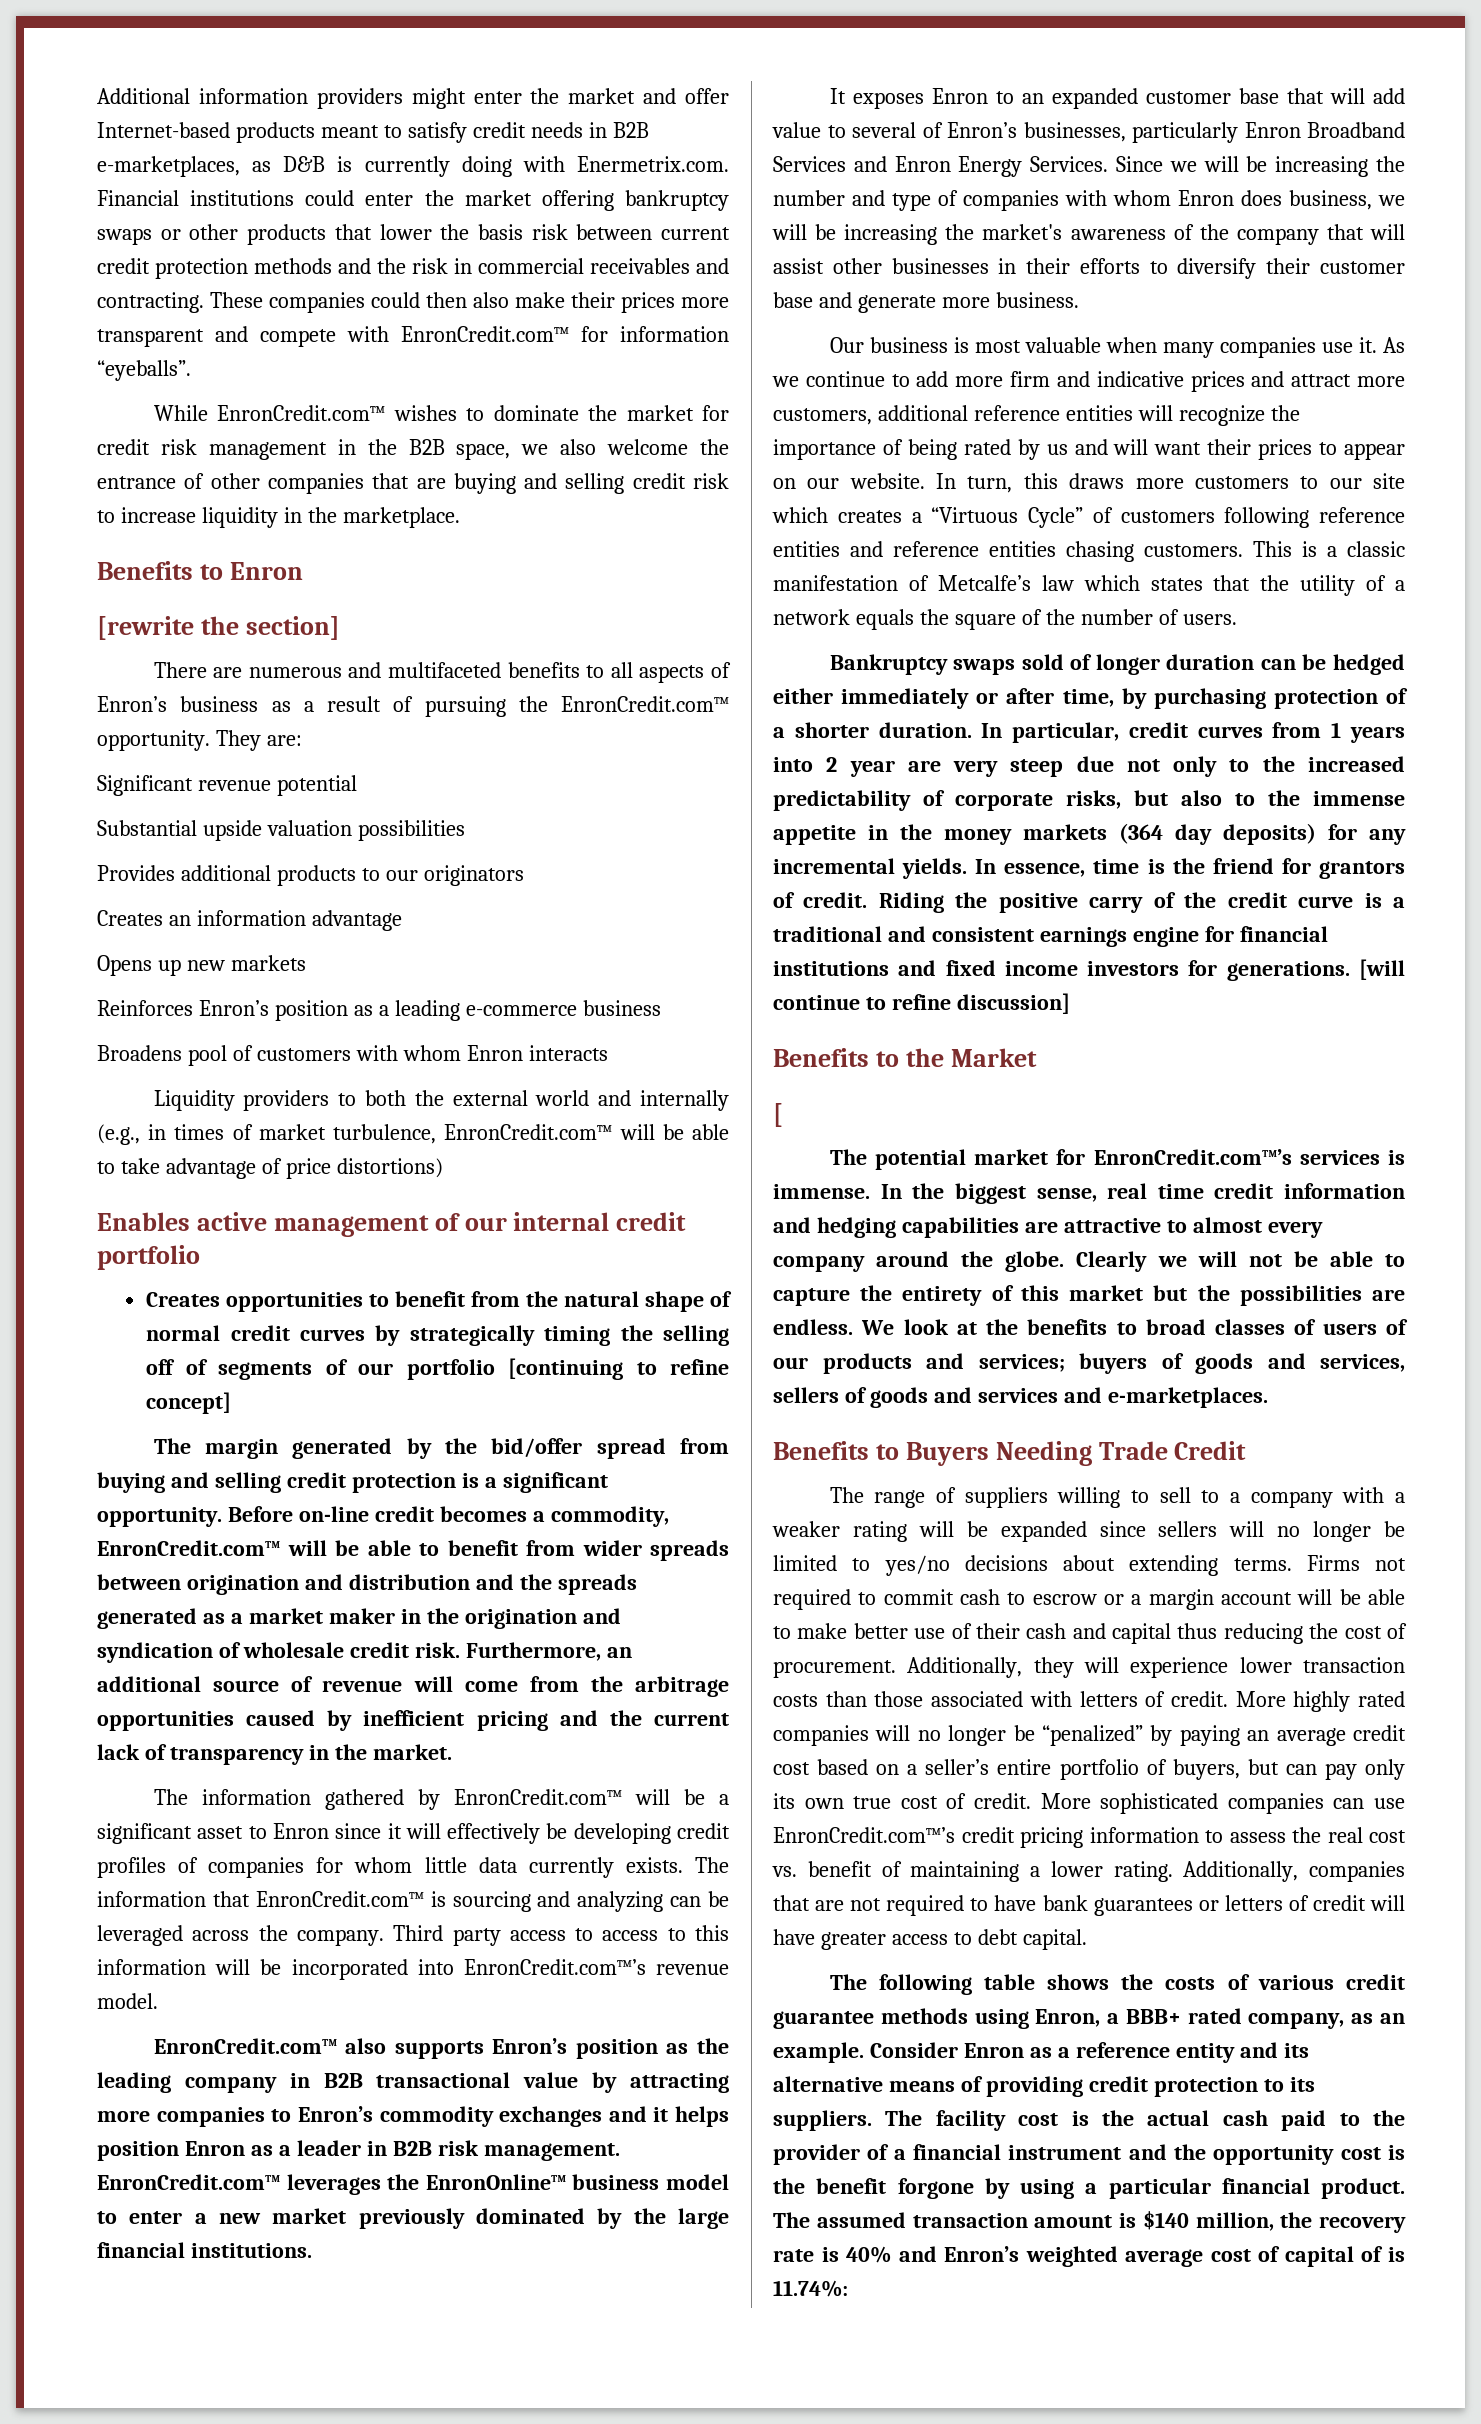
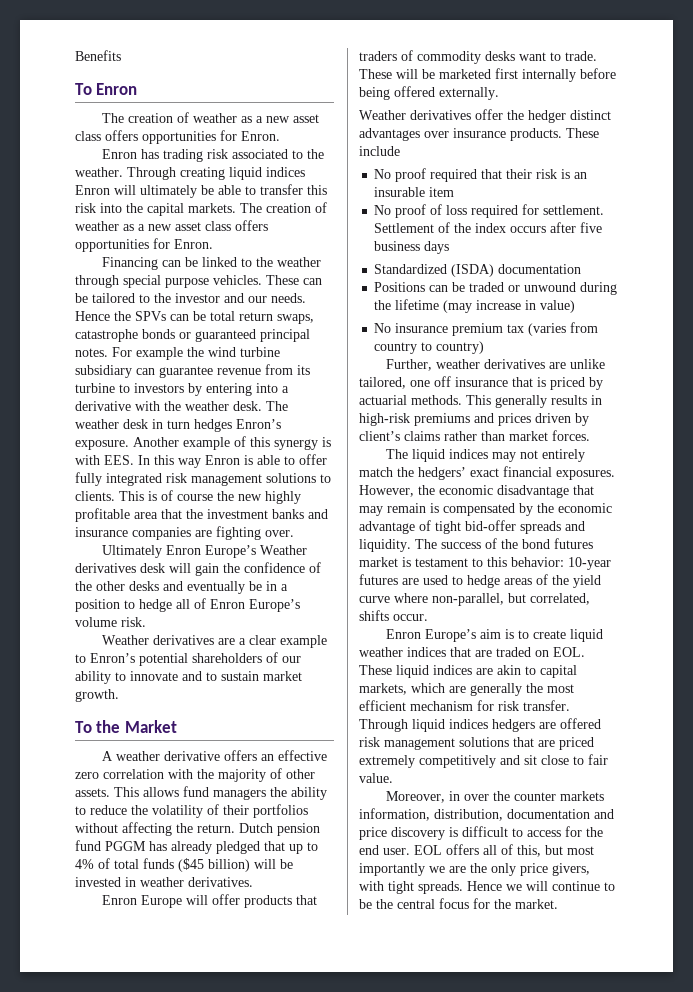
- Additional information providers might enter the market and offer Internet-based products meant to satisfy credit needs in B2B e-marketplaces, as D&B is currently doing with Enermetrix.com. Financial institutions could enter the market offering bankruptcy swaps or other products that lower the basis risk between current credit protection methods and the risk in commercial receivables and contracting. These companies could then also make their prices more transparent and compete with EnronCredit.com™ for information “eyeballs”.
- While EnronCredit.com™ wishes to dominate the market for credit risk management in the B2B space, we also welcome the entrance of other companies that are buying and selling credit risk to increase liquidity in the marketplace.
- Benefits to Enron
- [rewrite the section]
- There are numerous and multifaceted benefits to all aspects of Enron’s business as a result of pursuing the EnronCredit.com™ opportunity. They are:
- Significant revenue potential
- Substantial upside valuation possibilities
- Provides additional products to our originators
- Creates an information advantage
- Opens up new markets
- Reinforces Enron’s position as a leading e-commerce business
- Broadens pool of customers with whom Enron interacts
- Liquidity providers to both the external world and internally (e.g., in times of market turbulence, EnronCredit.com™ will be able to take advantage of price distortions)
- Enables active management of our internal credit portfolio
- Creates opportunities to benefit from the natural shape of normal credit curves by strategically timing the selling off of segments of our portfolio [continuing to refine concept]
- The margin generated by the bid/offer spread from buying and selling credit protection is a significant opportunity. Before on-line credit becomes a commodity, EnronCredit.com™ will be able to benefit from wider spreads between origination and distribution and the spreads generated as a market maker in the origination and syndication of wholesale credit risk. Furthermore, an additional source of revenue will come from the arbitrage opportunities caused by inefficient pricing and the current lack of transparency in the market.
- The information gathered by EnronCredit.com™ will be a significant asset to Enron since it will effectively be developing credit profiles of companies for whom little data currently exists. The information that EnronCredit.com™ is sourcing and analyzing can be leveraged across the company. Third party access to access to this information will be incorporated into EnronCredit.com™’s revenue model.
- EnronCredit.com™ also supports Enron’s position as the leading company in B2B transactional value by attracting more companies to Enron’s commodity exchanges and it helps position Enron as a leader in B2B risk management. EnronCredit.com™ leverages the EnronOnline™ business model to enter a new market previously dominated by the large financial institutions.
- It exposes Enron to an expanded customer base that will add value to several of Enron’s businesses, particularly Enron Broadband Services and Enron Energy Services. Since we will be increasing the number and type of companies with whom Enron does business, we will be increasing the market's awareness of the company that will assist other businesses in their efforts to diversify their customer base and generate more business.
- Our business is most valuable when many companies use it. As we continue to add more firm and indicative prices and attract more customers, additional reference entities will recognize the importance of being rated by us and will want their prices to appear on our website. In turn, this draws more customers to our site which creates a “Virtuous Cycle” of customers following reference entities and reference entities chasing customers. This is a classic manifestation of Metcalfe’s law which states that the utility of a network equals the square of the number of users.
- Bankruptcy swaps sold of longer duration can be hedged either immediately or after time, by purchasing protection of a shorter duration. In particular, credit curves from 1 years into 2 year are very steep due not only to the increased predictability of corporate risks, but also to the immense appetite in the money markets (364 day deposits) for any incremental yields. In essence, time is the friend for grantors of credit. Riding the positive carry of the credit curve is a traditional and consistent earnings engine for financial institutions and fixed income investors for generations. [will continue to refine discussion]
- Benefits to the Market
- [
- The potential market for EnronCredit.com™’s services is immense. In the biggest sense, real time credit information and hedging capabilities are attractive to almost every company around the globe. Clearly we will not be able to capture the entirety of this market but the possibilities are endless. We look at the benefits to broad classes of users of our products and services; buyers of goods and services, sellers of goods and services and e-marketplaces.
- Benefits to Buyers Needing Trade Credit
- The range of suppliers willing to sell to a company with a weaker rating will be expanded since sellers will no longer be limited to yes/no decisions about extending terms. Firms not required to commit cash to escrow or a margin account will be able to make better use of their cash and capital thus reducing the cost of procurement. Additionally, they will experience lower transaction costs than those associated with letters of credit. More highly rated companies will no longer be “penalized” by paying an average credit cost based on a seller’s entire portfolio of buyers, but can pay only its own true cost of credit. More sophisticated companies can use EnronCredit.com™’s credit pricing information to assess the real cost vs. benefit of maintaining a lower rating. Additionally, companies that are not required to have bank guarantees or letters of credit will have greater access to debt capital.
- The following table shows the costs of various credit guarantee methods using Enron, a BBB+ rated company, as an example. Consider Enron as a reference entity and its alternative means of providing credit protection to its suppliers. The facility cost is the actual cash paid to the provider of a financial instrument and the opportunity cost is the benefit forgone by using a particular financial product. The assumed transaction amount is $140 million, the recovery rate is 40% and Enron’s weighted average cost of capital of is 11.74%:
+ Benefits
+ To Enron
+ The creation of weather as a new asset class offers opportunities for Enron.
+ Enron has trading risk associated to the weather. Through creating liquid indices Enron will ultimately be able to transfer this risk into the capital markets. The creation of weather as a new asset class offers opportunities for Enron.
+ Financing can be linked to the weather through special purpose vehicles. These can be tailored to the investor and our needs. Hence the SPVs can be total return swaps, catastrophe bonds or guaranteed principal notes. For example the wind turbine subsidiary can guarantee revenue from its turbine to investors by entering into a derivative with the weather desk. The weather desk in turn hedges Enron’s exposure. Another example of this synergy is with EES. In this way Enron is able to offer fully integrated risk management solutions to clients. This is of course the new highly profitable area that the investment banks and insurance companies are fighting over.
+ Ultimately Enron Europe’s Weather derivatives desk will gain the confidence of the other desks and eventually be in a position to hedge all of Enron Europe’s volume risk.
+ Weather derivatives are a clear example to Enron’s potential shareholders of our ability to innovate and to sustain market growth.
+ To the Market
+ A weather derivative offers an effective zero correlation with the majority of other assets. This allows fund managers the ability to reduce the volatility of their portfolios without affecting the return. Dutch pension fund PGGM has already pledged that up to 4% of total funds ($45 billion) will be invested in weather derivatives.
+ Enron Europe will offer products that traders of commodity desks want to trade. These will be marketed first internally before being offered externally.
+ Weather derivatives offer the hedger distinct advantages over insurance products. These include
+ No proof required that their risk is an insurable item
+ No proof of loss required for settlement. Settlement of the index occurs after five business days
+ Standardized (ISDA) documentation
+ Positions can be traded or unwound during the lifetime (may increase in value)
+ No insurance premium tax (varies from country to country)
+ Further, weather derivatives are unlike tailored, one off insurance that is priced by actuarial methods. This generally results in high-risk premiums and prices driven by client’s claims rather than market forces.
+ The liquid indices may not entirely match the hedgers’ exact financial exposures. However, the economic disadvantage that may remain is compensated by the economic advantage of tight bid-offer spreads and liquidity. The success of the bond futures market is testament to this behavior: 10-year futures are used to hedge areas of the yield curve where non-parallel, but correlated, shifts occur.
+ Enron Europe’s aim is to create liquid weather indices that are traded on EOL. These liquid indices are akin to capital markets, which are generally the most efficient mechanism for risk transfer. Through liquid indices hedgers are offered risk management solutions that are priced extremely competitively and sit close to fair value.
+ Moreover, in over the counter markets information, distribution, documentation and price discovery is difficult to access for the end user. EOL offers all of this, but most importantly we are the only price givers, with tight spreads. Hence we will continue to be the central focus for the market.

